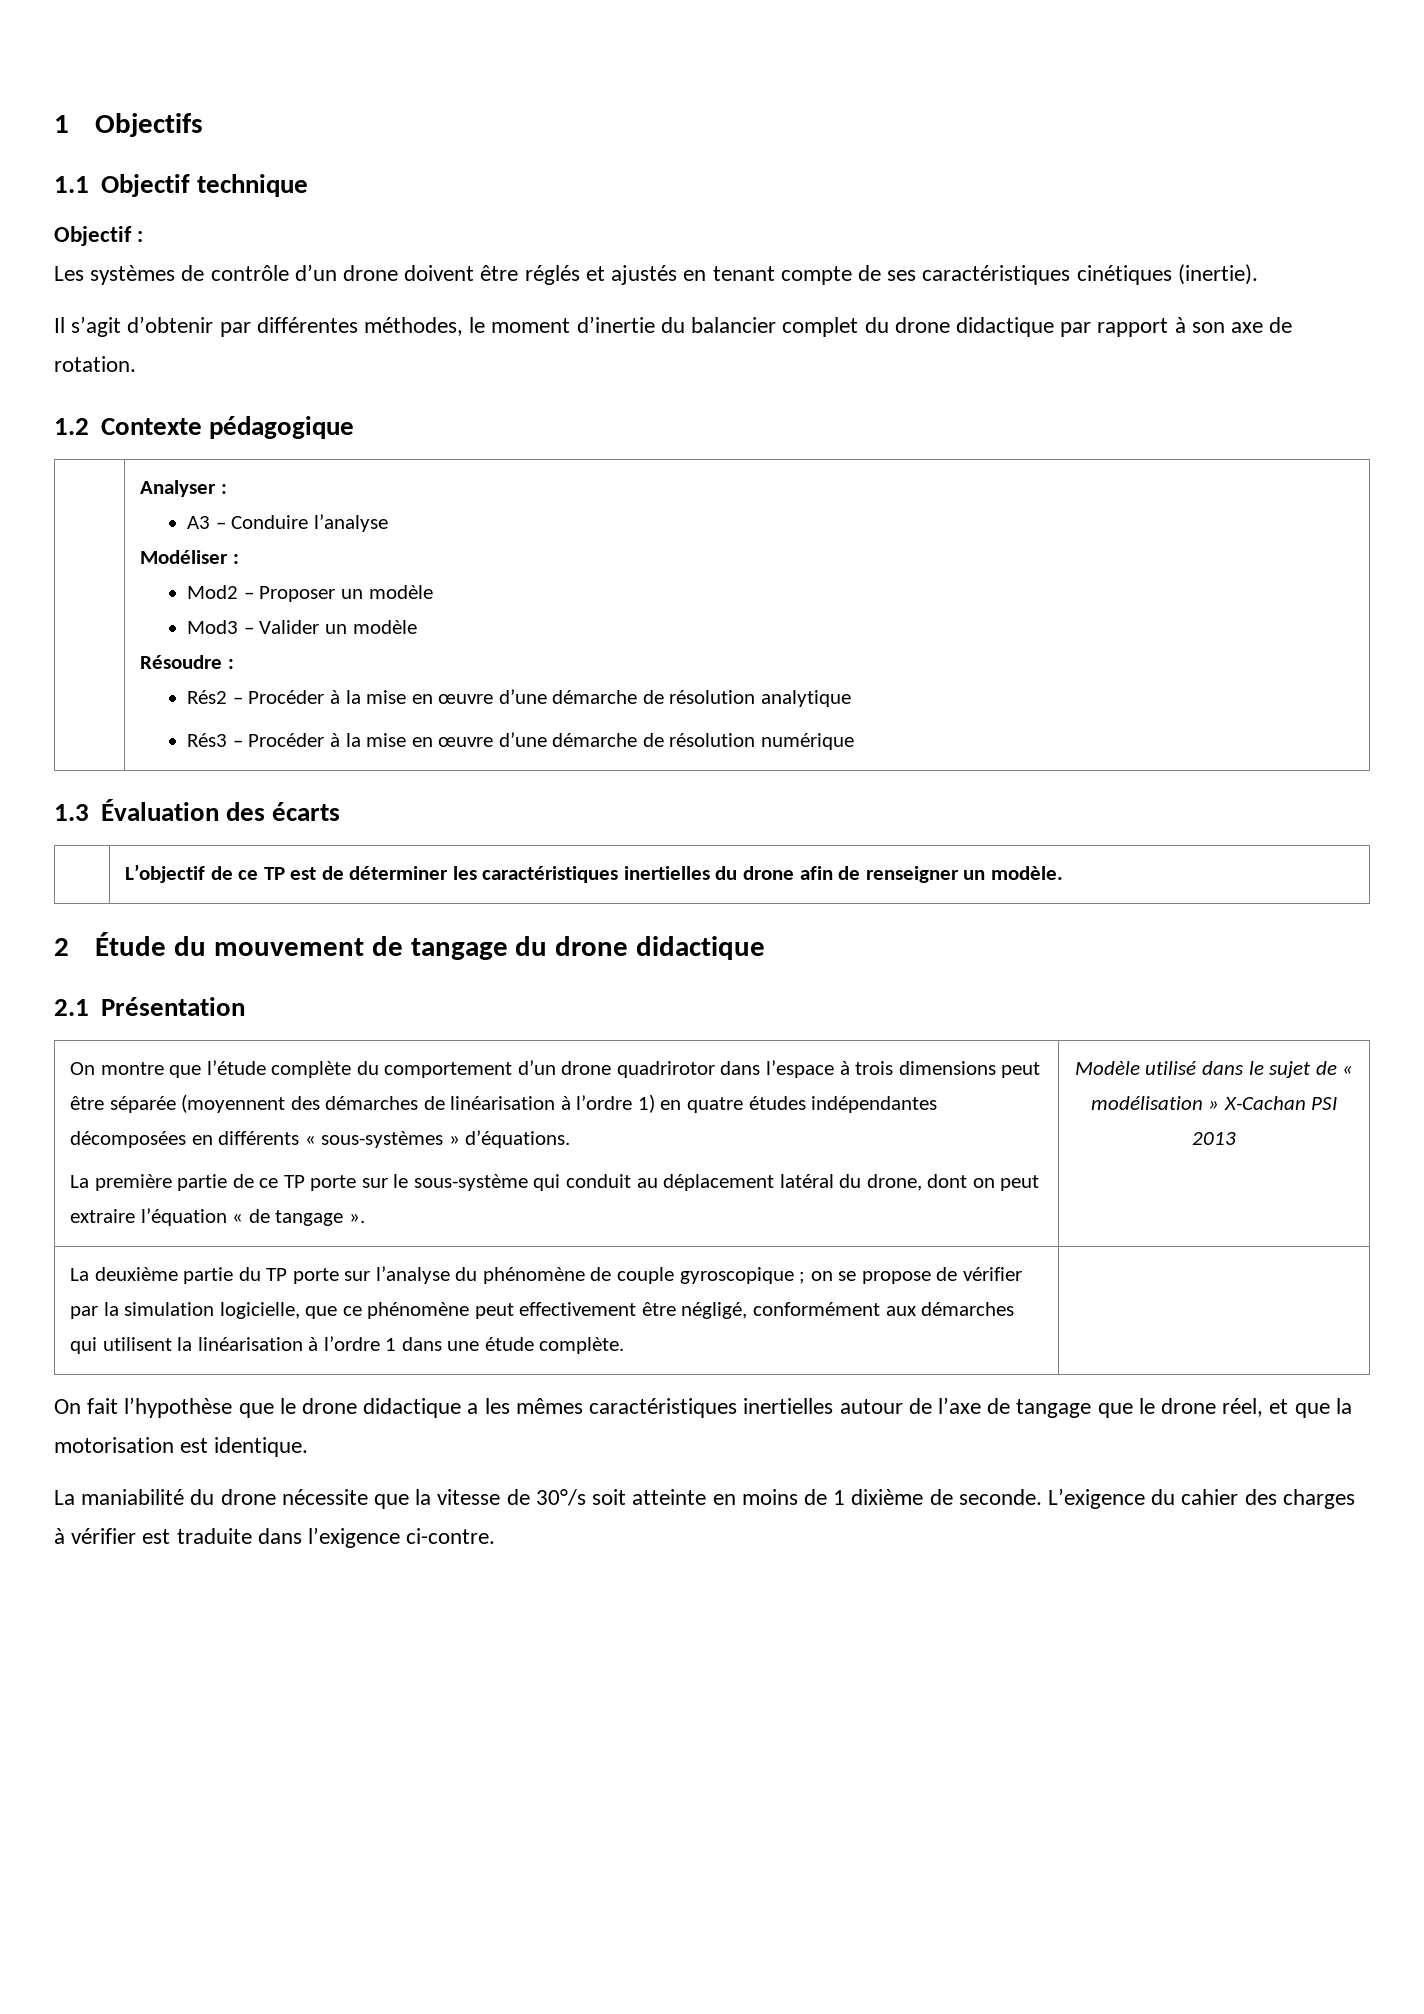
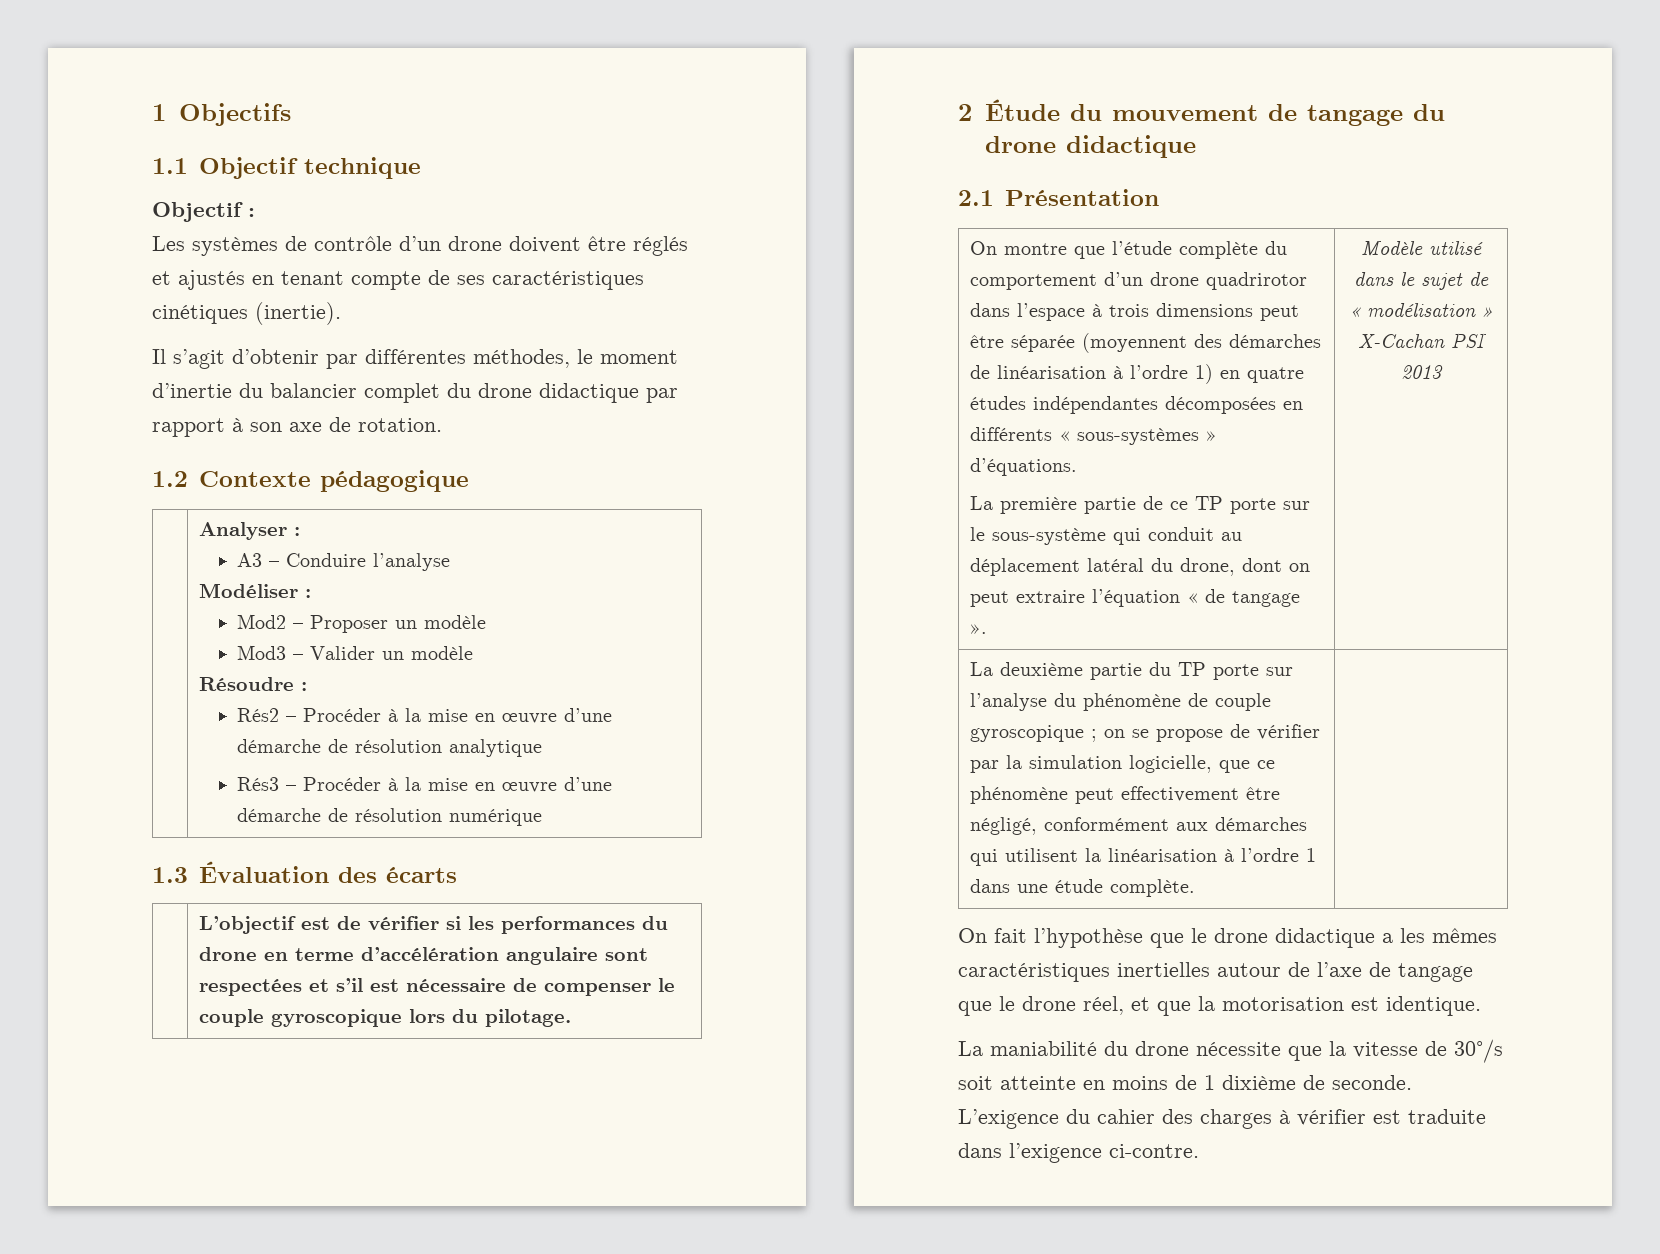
- | L’objectif de ce TP est de déterminer les caractéristiques inertielles du drone afin de renseigner un modèle.
+ | L’objectif est de vérifier si les performances du drone en terme d’accélération angulaire sont respectées et s’il est nécessaire de compenser le couple gyroscopique lors du pilotage.

